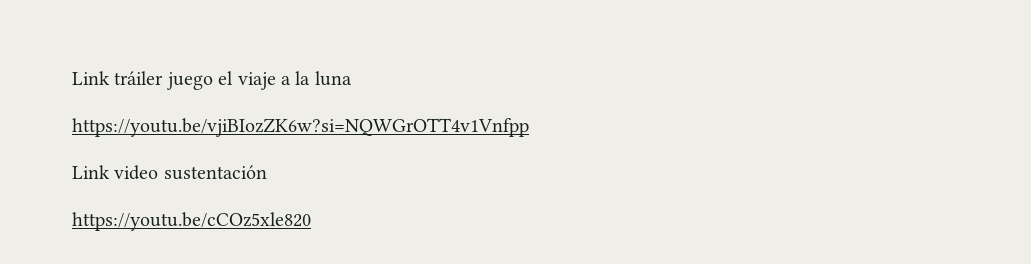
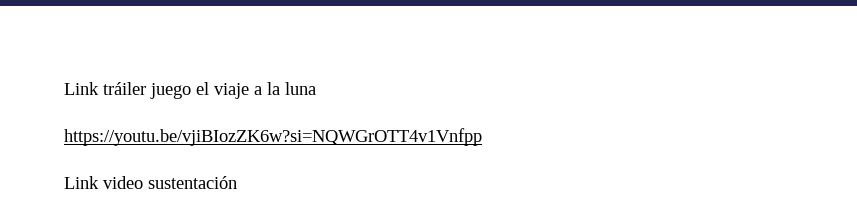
- https://youtu.be/cCOz5xle820

